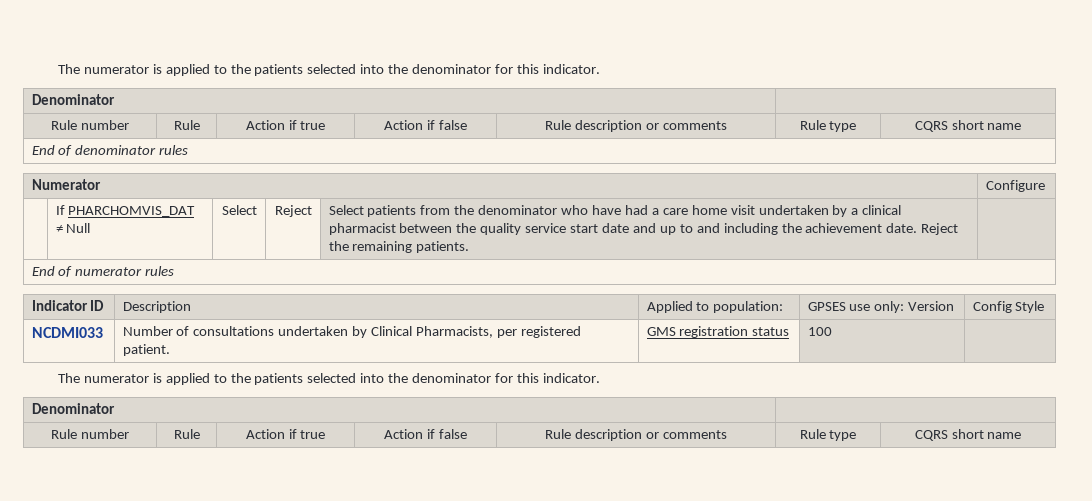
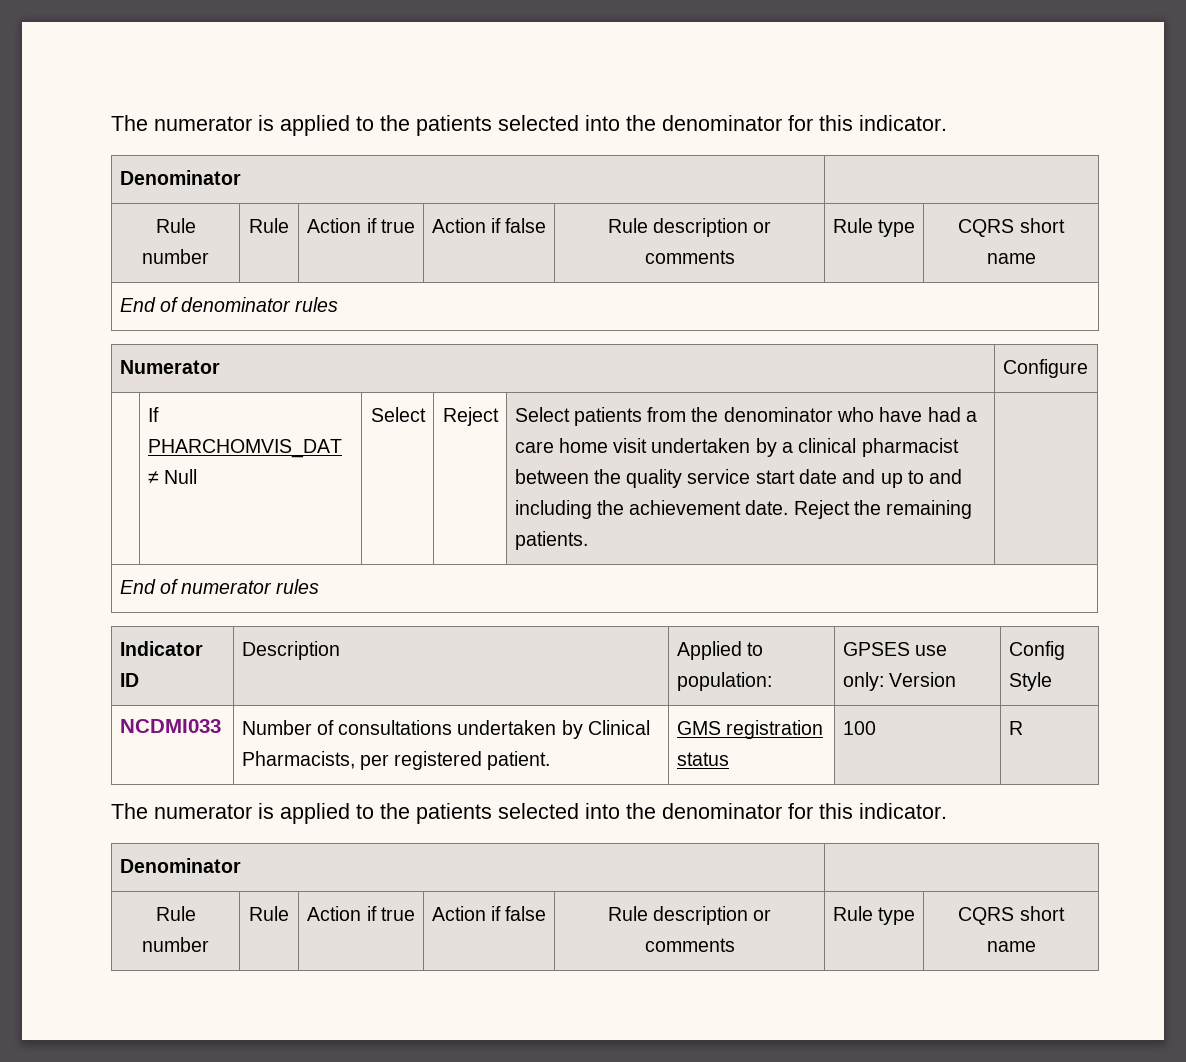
- NCDMI033 | Number of consultations undertaken by Clinical Pharmacists, per registered patient. | GMS registration status | 100 |
+ NCDMI033 | Number of consultations undertaken by Clinical Pharmacists, per registered patient. | GMS registration status | 100 | R

